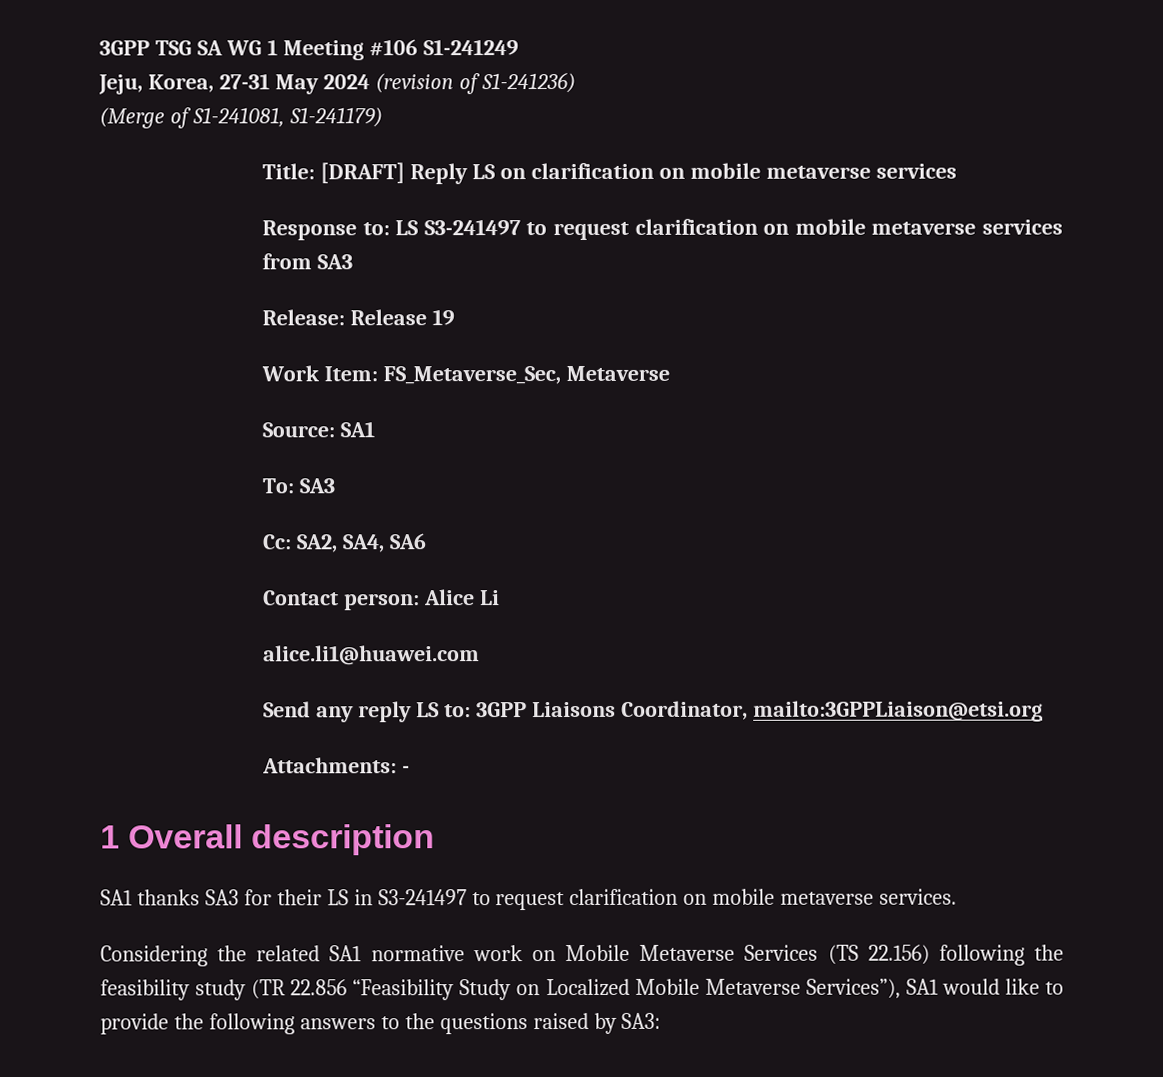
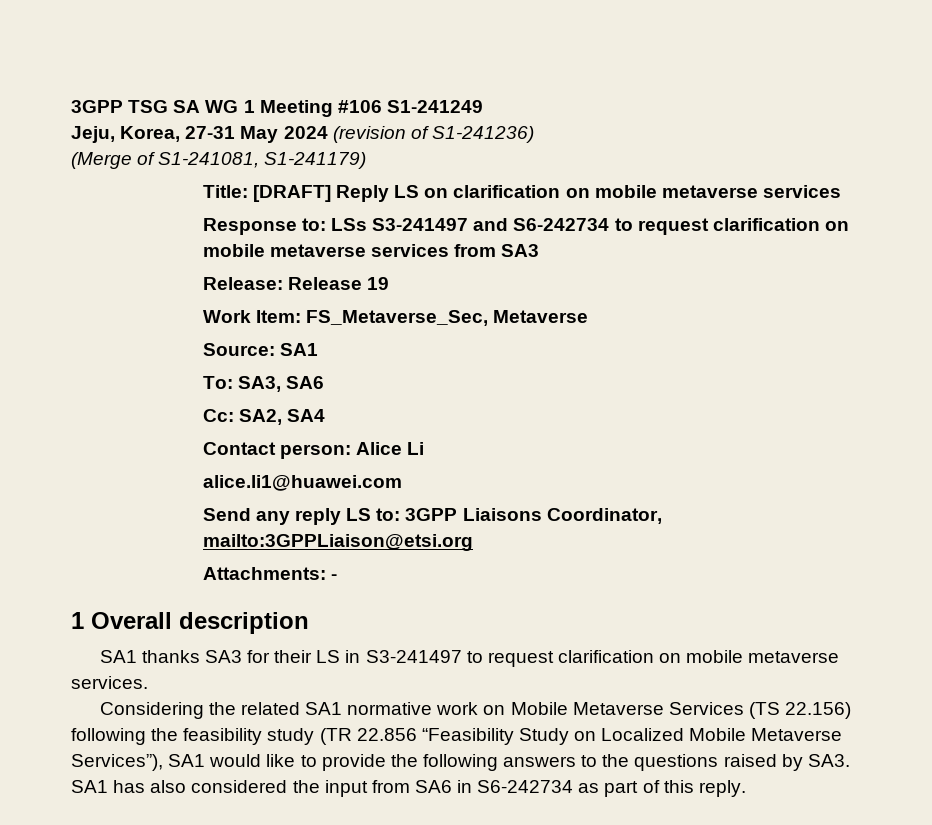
- Response to: LS S3-241497 to request clarification on mobile metaverse services from SA3
+ Response to: LSs S3-241497 and S6-242734 to request clarification on mobile metaverse services from SA3
- To: SA3
+ To: SA3, SA6
- Cc: SA2, SA4, SA6
+ Cc: SA2, SA4
- Considering the related SA1 normative work on Mobile Metaverse Services (TS 22.156) following the feasibility study (TR 22.856 “Feasibility Study on Localized Mobile Metaverse Services”), SA1 would like to provide the following answers to the questions raised by SA3:
+ Considering the related SA1 normative work on Mobile Metaverse Services (TS 22.156) following the feasibility study (TR 22.856 “Feasibility Study on Localized Mobile Metaverse Services”), SA1 would like to provide the following answers to the questions raised by SA3. SA1 has also considered the input from SA6 in S6-242734 as part of this reply.

